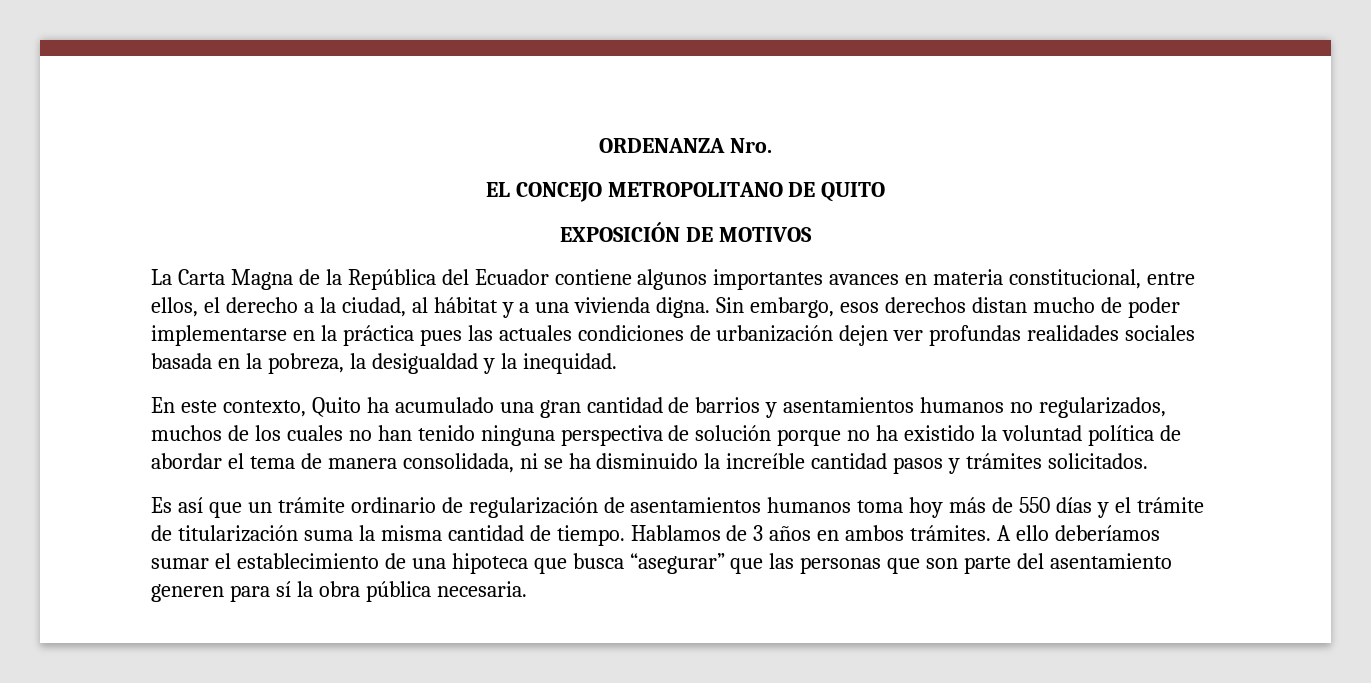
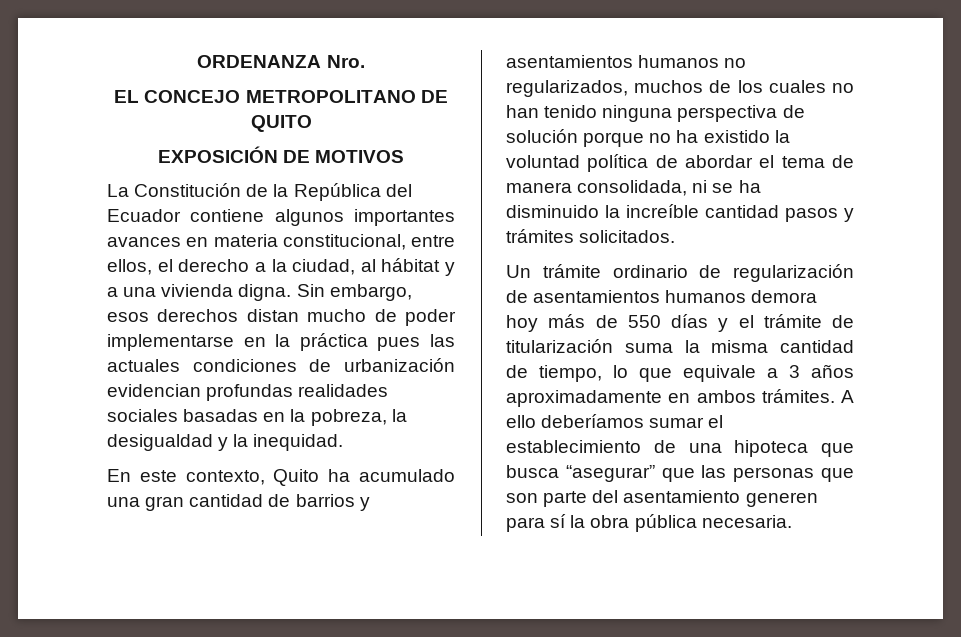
- La Carta Magna de la República del Ecuador contiene algunos importantes avances en materia constitucional, entre ellos, el derecho a la ciudad, al hábitat y a una vivienda digna.
+ La Constitución de la República del Ecuador contiene algunos importantes avances en materia constitucional, entre ellos, el derecho a la ciudad, al hábitat y a una vivienda digna.
- Sin embargo, esos derechos distan mucho de poder implementarse en la práctica pues las actuales condiciones de urbanización dejen ver profundas realidades sociales basada en la pobreza, la desigualdad y la inequidad.
+ Sin embargo, esos derechos distan mucho de poder implementarse en la práctica pues las actuales condiciones de urbanización evidencian profundas realidades sociales basadas en la pobreza, la desigualdad y la inequidad.
- Es así que un trámite ordinario de regularización de asentamientos humanos toma hoy más de 550 días y el trámite de titularización suma la misma cantidad de tiempo. Hablamos de 3 años en ambos trámites.
+ Un trámite ordinario de regularización de asentamientos humanos demora hoy más de 550 días y el trámite de titularización suma la misma cantidad de tiempo, lo que equivale a 3 años aproximadamente en ambos trámites.

